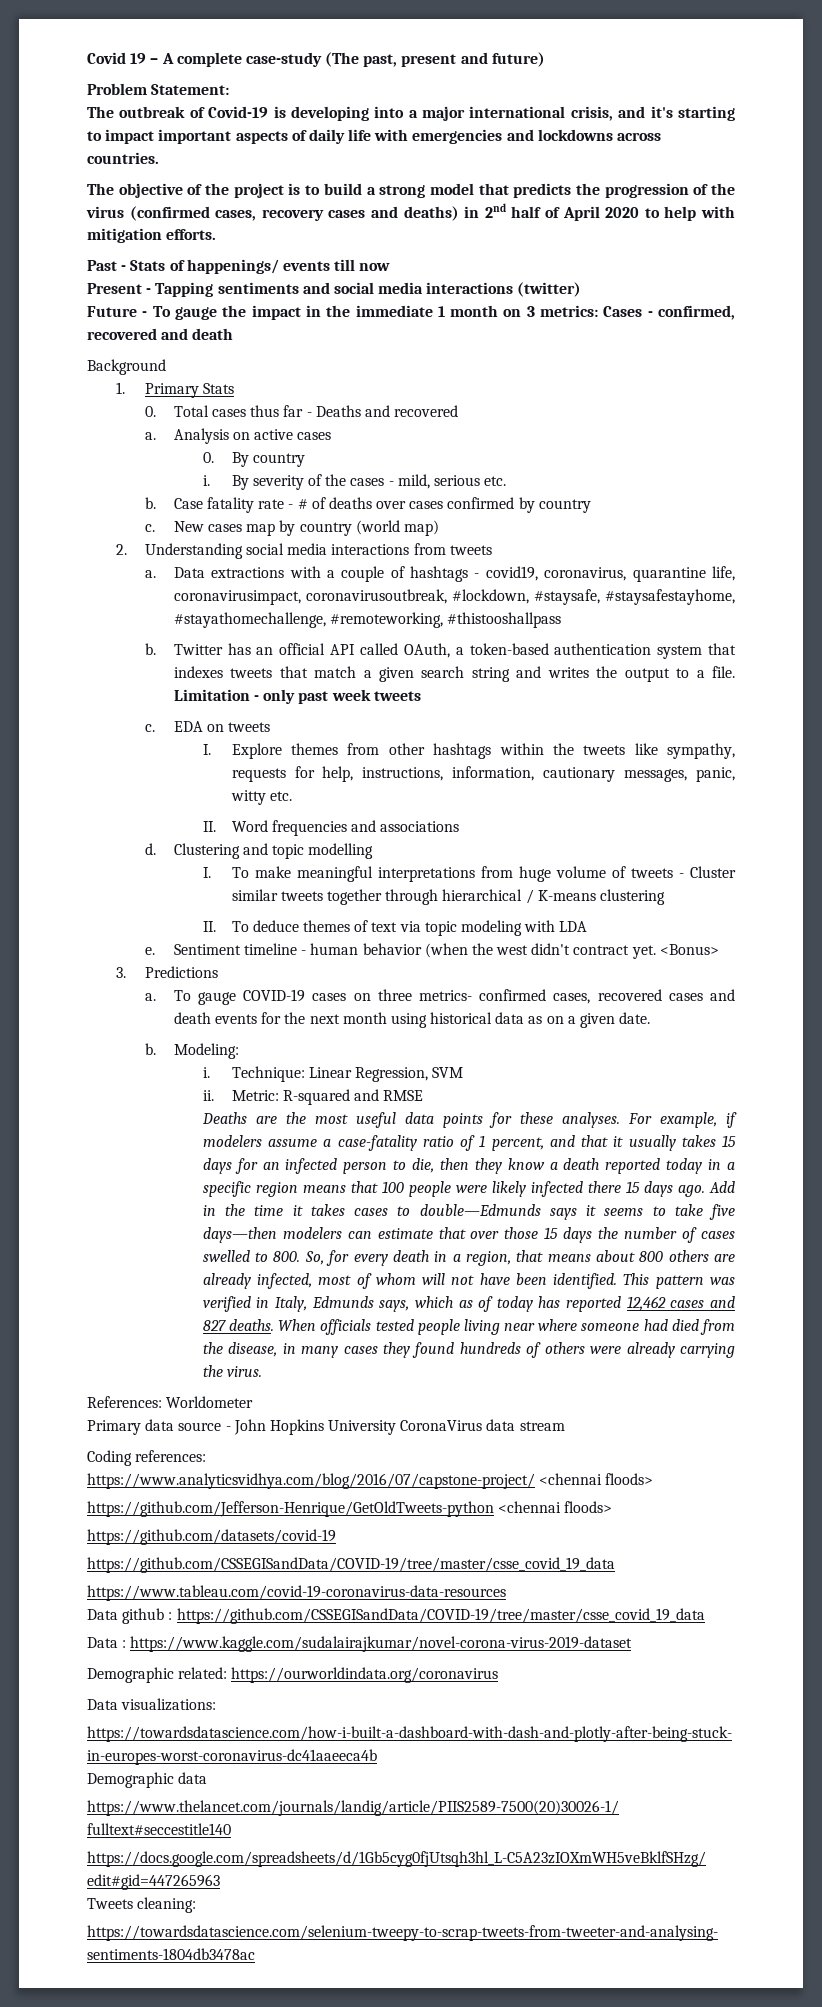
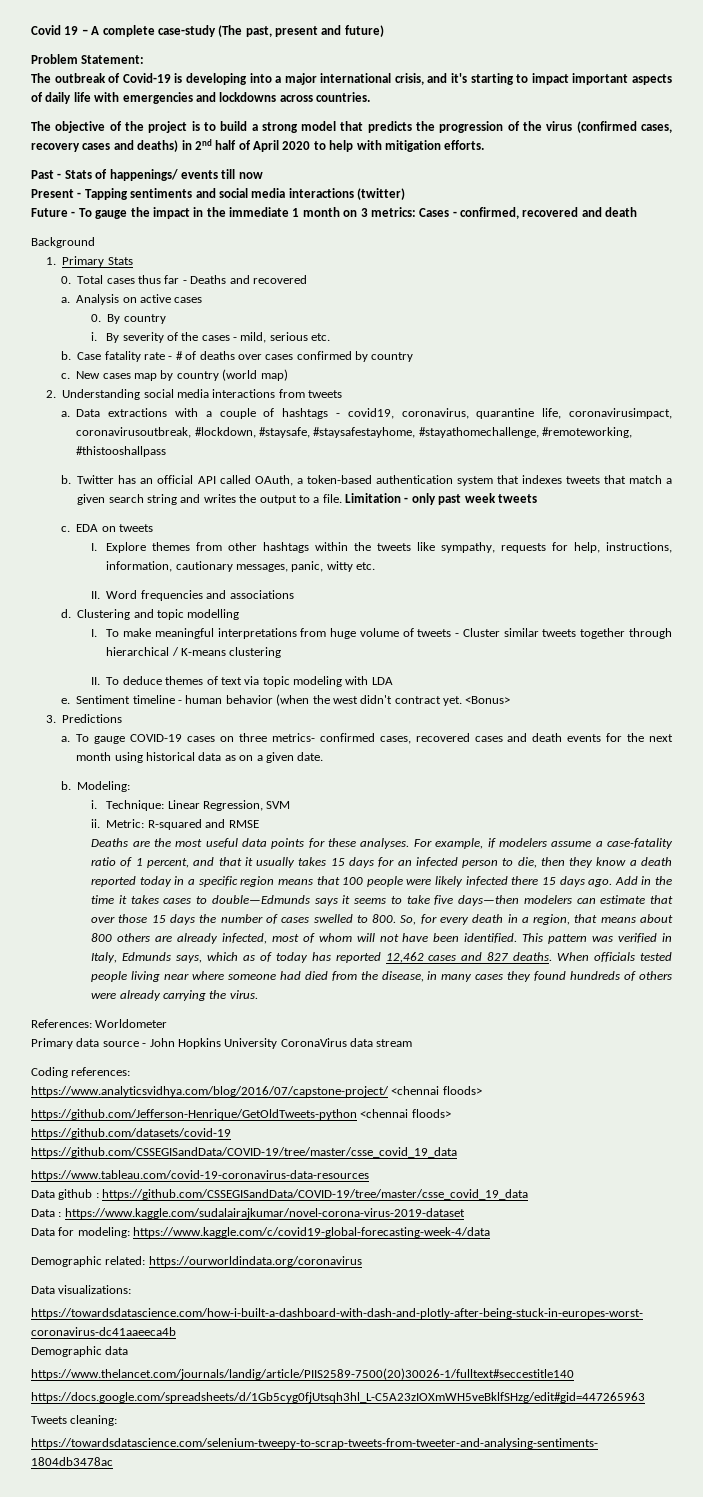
+ Data for modeling: https://www.kaggle.com/c/covid19-global-forecasting-week-4/data

